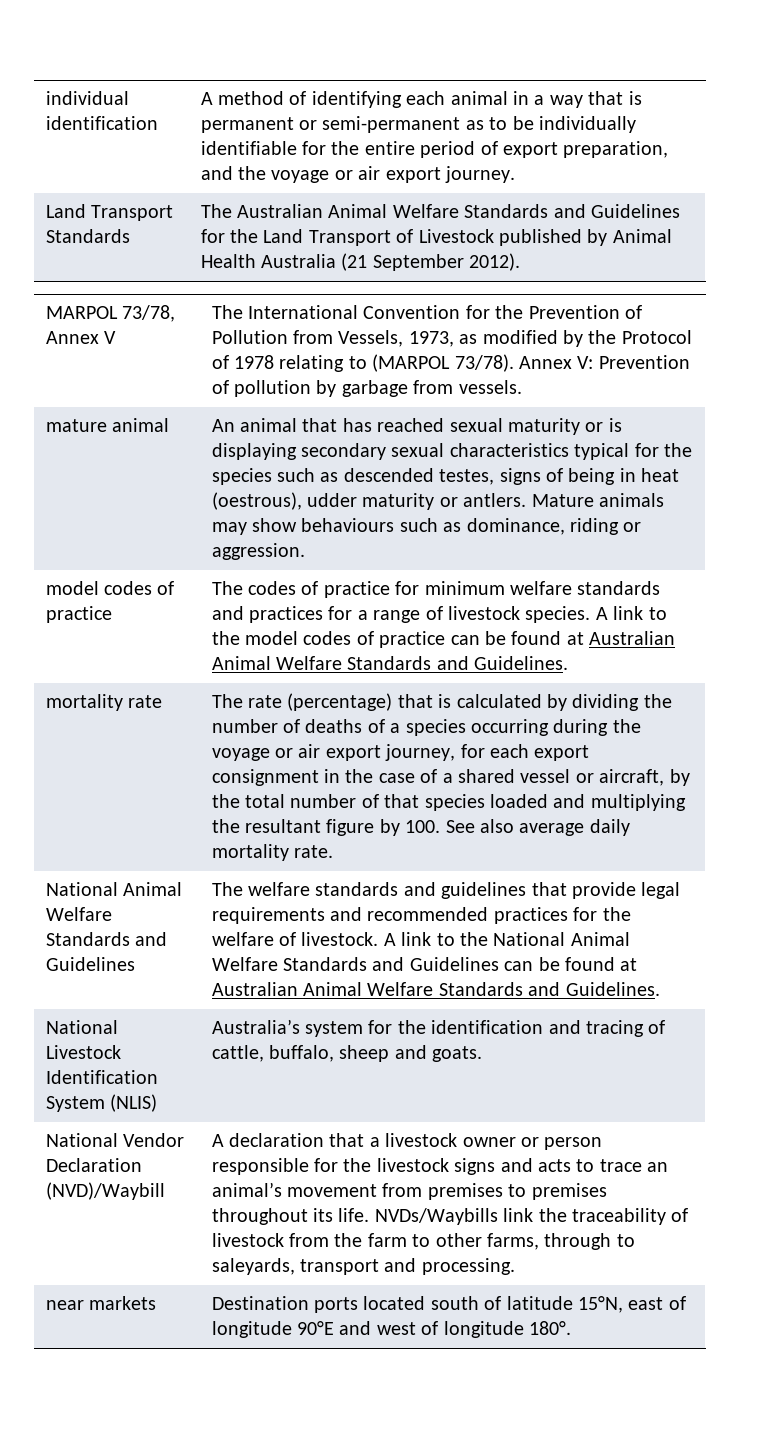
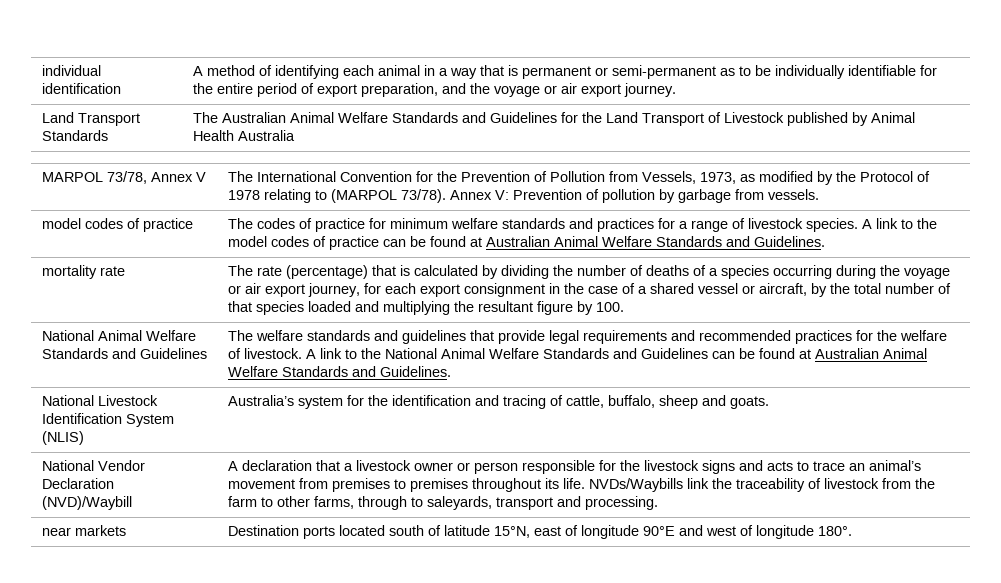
- Land Transport Standards | The Australian Animal Welfare Standards and Guidelines for the Land Transport of Livestock published by Animal Health Australia (21 September 2012).
+ Land Transport Standards | The Australian Animal Welfare Standards and Guidelines for the Land Transport of Livestock published by Animal Health Australia
- mature animal | An animal that has reached sexual maturity or is displaying secondary sexual characteristics typical for the species such as descended testes, signs of being in heat (oestrous), udder maturity or antlers. Mature animals may show behaviours such as dominance, riding or aggression.
- The rate (percentage) that is calculated by dividing the number of deaths of a species occurring during the voyage or air export journey, for each export consignment in the case of a shared vessel or aircraft, by the total number of that species loaded and multiplying the resultant figure by 100. See also average daily mortality rate.
+ The rate (percentage) that is calculated by dividing the number of deaths of a species occurring during the voyage or air export journey, for each export consignment in the case of a shared vessel or aircraft, by the total number of that species loaded and multiplying the resultant figure by 100.

